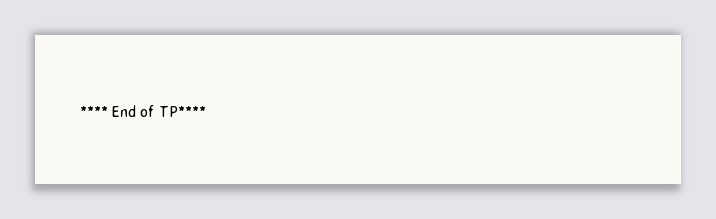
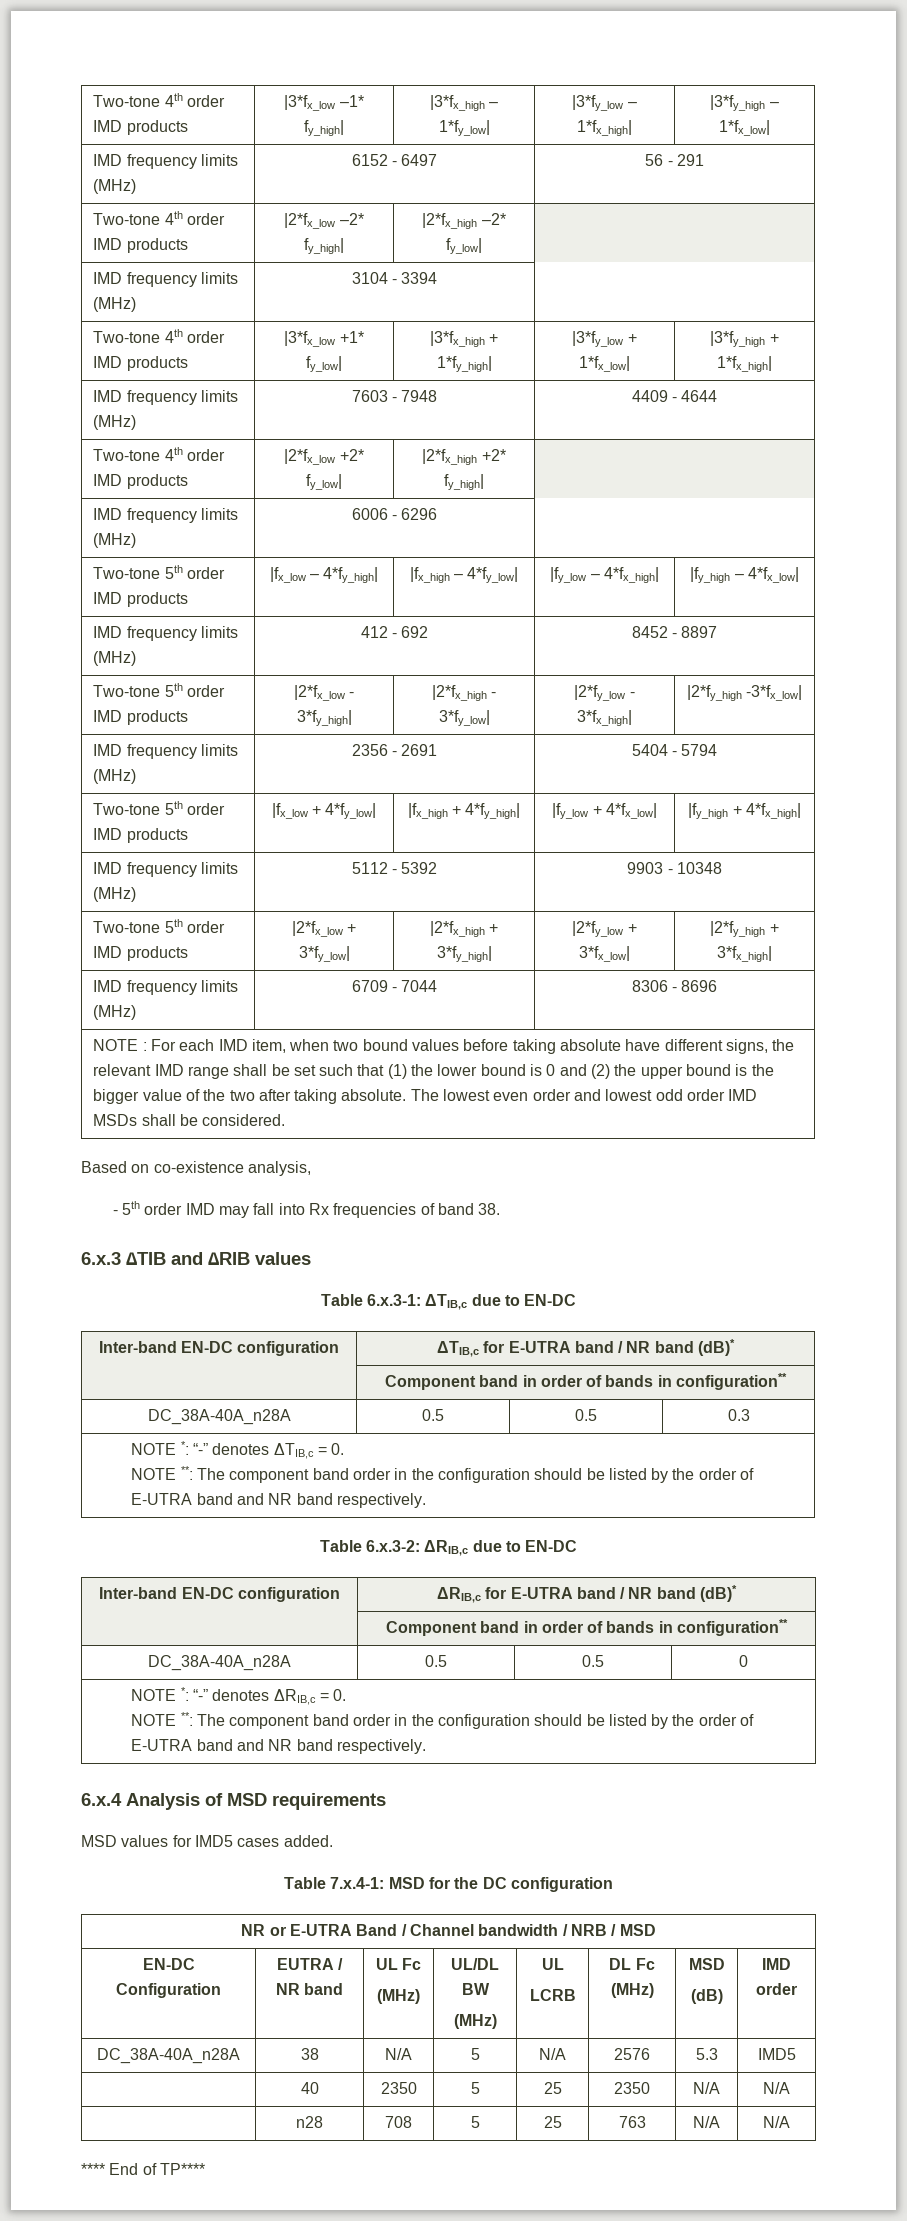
+ Two-tone 4th order IMD products | |3*fx_low –1* fy_high| | |3*fx_high – 1*fy_low| | |3*fy_low – 1*fx_high| | |3*fy_high – 1*fx_low|
+ IMD frequency limits (MHz) | 6152 - 6497 | 56 - 291
+ Two-tone 4th order IMD products | |2*fx_low –2* fy_high| | |2*fx_high –2* fy_low| |
+ IMD frequency limits (MHz) | 3104 - 3394 |
+ Two-tone 4th order IMD products | |3*fx_low +1* fy_low| | |3*fx_high + 1*fy_high| | |3*fy_low + 1*fx_low| | |3*fy_high + 1*fx_high|
+ IMD frequency limits (MHz) | 7603 - 7948 | 4409 - 4644
+ Two-tone 4th order IMD products | |2*fx_low +2* fy_low| | |2*fx_high +2* fy_high| |
+ IMD frequency limits (MHz) | 6006 - 6296 |
+ Two-tone 5th order IMD products | |fx_low – 4*fy_high| | |fx_high – 4*fy_low| | |fy_low – 4*fx_high| | |fy_high – 4*fx_low|
+ IMD frequency limits (MHz) | 412 - 692 | 8452 - 8897
+ Two-tone 5th order IMD products | |2*fx_low - 3*fy_high| | |2*fx_high - 3*fy_low| | |2*fy_low - 3*fx_high| | |2*fy_high -3*fx_low|
+ IMD frequency limits (MHz) | 2356 - 2691 | 5404 - 5794
+ Two-tone 5th order IMD products | |fx_low + 4*fy_low| | |fx_high + 4*fy_high| | |fy_low + 4*fx_low| | |fy_high + 4*fx_high|
+ IMD frequency limits (MHz) | 5112 - 5392 | 9903 - 10348
+ Two-tone 5th order IMD products | |2*fx_low + 3*fy_low| | |2*fx_high + 3*fy_high| | |2*fy_low + 3*fx_low| | |2*fy_high + 3*fx_high|
+ IMD frequency limits (MHz) | 6709 - 7044 | 8306 - 8696
+ NOTE : For each IMD item, when two bound values before taking absolute have different signs, the relevant IMD range shall be set such that (1) the lower bound is 0 and (2) the upper bound is the bigger value of the two after taking absolute. The lowest even order and lowest odd order IMD MSDs shall be considered.
+ Based on co-existence analysis,
+ - 5th order IMD may fall into Rx frequencies of band 38.
+ 6.x.3 ∆TIB and ∆RIB values
+ Table 6.x.3-1: ΔTIB,c due to EN-DC
+ Inter-band EN-DC configuration | ΔTIB,c for E-UTRA band / NR band (dB)*
+ | Component band in order of bands in configuration**
+ DC_38A-40A_n28A | 0.5 | 0.5 | 0.3
+ NOTE *: “-” denotes ΔTIB,c = 0.
+ NOTE **: The component band order in the configuration should be listed by the order of E-UTRA band and NR band respectively.
+ Table 6.x.3-2: ΔRIB,c due to EN-DC
+ Inter-band EN-DC configuration | ΔRIB,c for E-UTRA band / NR band (dB)*
+ | Component band in order of bands in configuration**
+ DC_38A-40A_n28A | 0.5 | 0.5 | 0
+ NOTE *: “-” denotes ΔRIB,c = 0.
+ NOTE **: The component band order in the configuration should be listed by the order of E-UTRA band and NR band respectively.
+ 6.x.4 Analysis of MSD requirements
+ MSD values for IMD5 cases added.
+ Table 7.x.4-1: MSD for the DC configuration
+ NR or E-UTRA Band / Channel bandwidth / NRB / MSD
+ EN-DC Configuration | EUTRA / NR band | UL Fc
+ (MHz) | UL/DL BW
+ (MHz) | UL
+ LCRB | DL Fc (MHz) | MSD
+ (dB) | IMD order
+ DC_38A-40A_n28A | 38 | N/A | 5 | N/A | 2576 | 5.3 | IMD5
+ | 40 | 2350 | 5 | 25 | 2350 | N/A | N/A
+ | n28 | 708 | 5 | 25 | 763 | N/A | N/A

